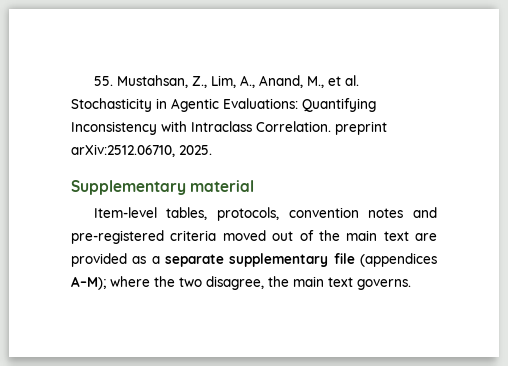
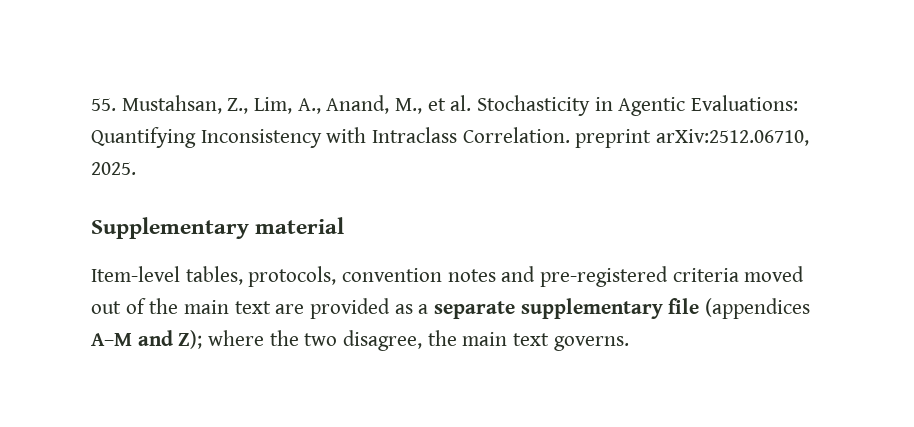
- Item-level tables, protocols, convention notes and pre-registered criteria moved out of the main text are provided as a separate supplementary file (appendices A–M); where the two disagree, the main text governs.
+ Item-level tables, protocols, convention notes and pre-registered criteria moved out of the main text are provided as a separate supplementary file (appendices A–M and Z); where the two disagree, the main text governs.

